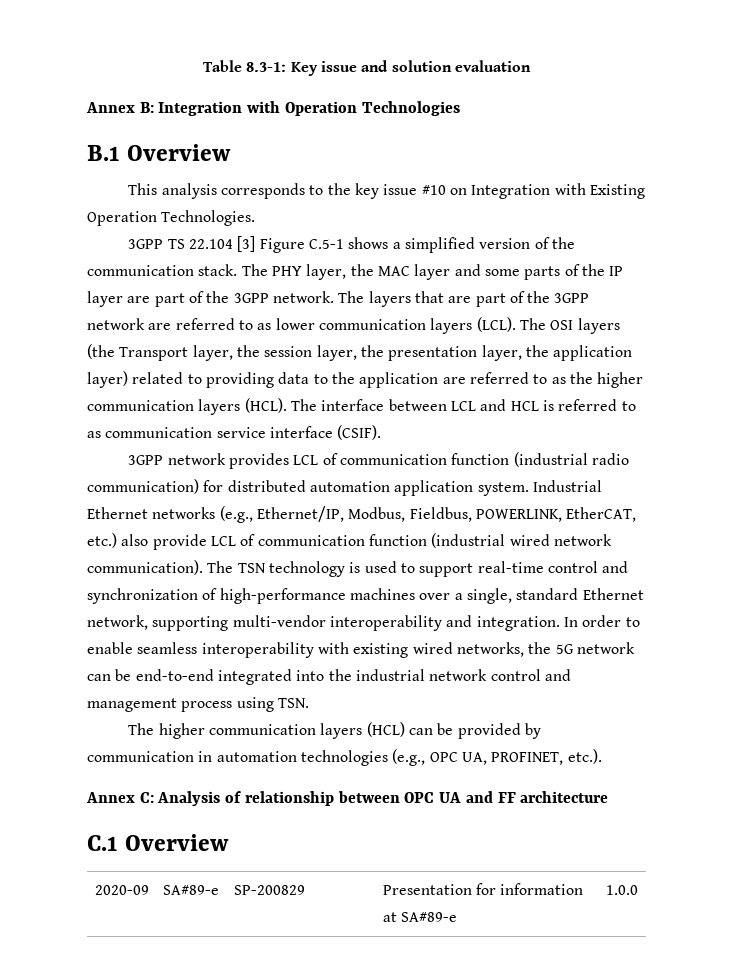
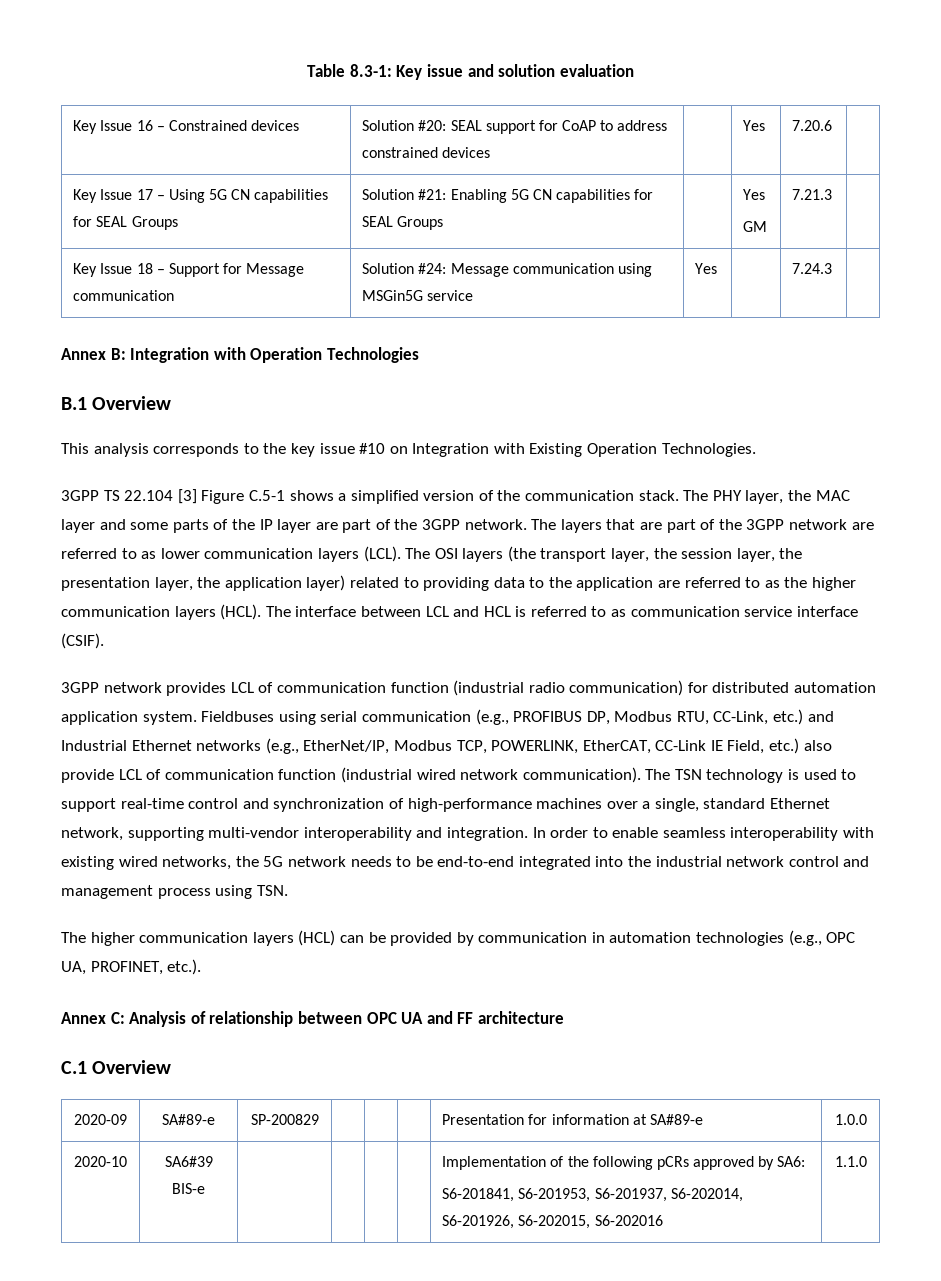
+ Key Issue 16 – Constrained devices | Solution #20: SEAL support for CoAP to address constrained devices | | Yes | 7.20.6 |
+ Key Issue 17 – Using 5G CN capabilities for SEAL Groups | Solution #21: Enabling 5G CN capabilities for SEAL Groups | | Yes
+ GM | 7.21.3 |
+ Key Issue 18 – Support for Message communication | Solution #24: Message communication using MSGin5G service | Yes | | 7.24.3 |
- The OSI layers (the Transport layer, the session layer, the presentation layer, the application layer) related to providing data to the application are referred to as the higher communication layers (HCL).
+ The OSI layers (the transport layer, the session layer, the presentation layer, the application layer) related to providing data to the application are referred to as the higher communication layers (HCL).
- Industrial Ethernet networks (e.g., Ethernet/IP, Modbus, Fieldbus, POWERLINK, EtherCAT, etc.) also provide LCL of communication function (industrial wired network communication).
+ Fieldbuses using serial communication (e.g., PROFIBUS DP, Modbus RTU, CC-Link, etc.) and Industrial Ethernet networks (e.g., EtherNet/IP, Modbus TCP, POWERLINK, EtherCAT, CC-Link IE Field, etc.) also provide LCL of communication function (industrial wired network communication).
- In order to enable seamless interoperability with existing wired networks, the 5G network can be end-to-end integrated into the industrial network control and management process using TSN.
+ In order to enable seamless interoperability with existing wired networks, the 5G network needs to be end-to-end integrated into the industrial network control and management process using TSN.
+ 2020-10 | SA6#39 BIS-e | | | | | Implementation of the following pCRs approved by SA6:
+ S6-201841, S6-201953, S6-201937, S6-202014, S6-201926, S6-202015, S6-202016 | 1.1.0

